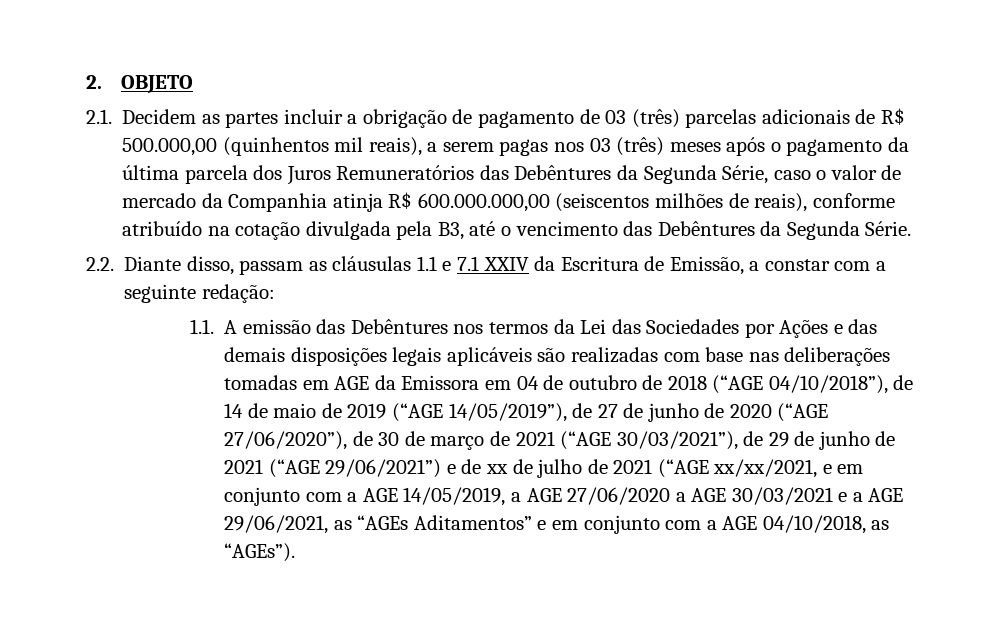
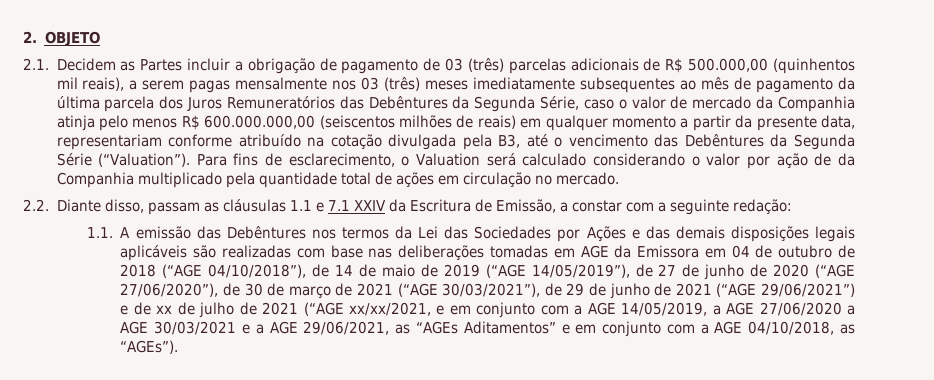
- 2.1. Decidem as partes incluir a obrigação de pagamento de 03 (três) parcelas adicionais de R$ 500.000,00 (quinhentos mil reais), a serem pagas nos 03 (três) meses após o pagamento da última parcela dos Juros Remuneratórios das Debêntures da Segunda Série, caso o valor de mercado da Companhia atinja R$ 600.000.000,00 (seiscentos milhões de reais), conforme atribuído na cotação divulgada pela B3, até o vencimento das Debêntures da Segunda Série.
+ 2.1. Decidem as Partes incluir a obrigação de pagamento de 03 (três) parcelas adicionais de R$ 500.000,00 (quinhentos mil reais), a serem pagas mensalmente nos 03 (três) meses imediatamente subsequentes ao mês de pagamento da última parcela dos Juros Remuneratórios das Debêntures da Segunda Série, caso o valor de mercado da Companhia atinja pelo menos R$ 600.000.000,00 (seiscentos milhões de reais) em qualquer momento a partir da presente data, representariam conforme atribuído na cotação divulgada pela B3, até o vencimento das Debêntures da Segunda Série (“Valuation”). Para fins de esclarecimento, o Valuation será calculado considerando o valor por ação de da Companhia multiplicado pela quantidade total de ações em circulação no mercado.

